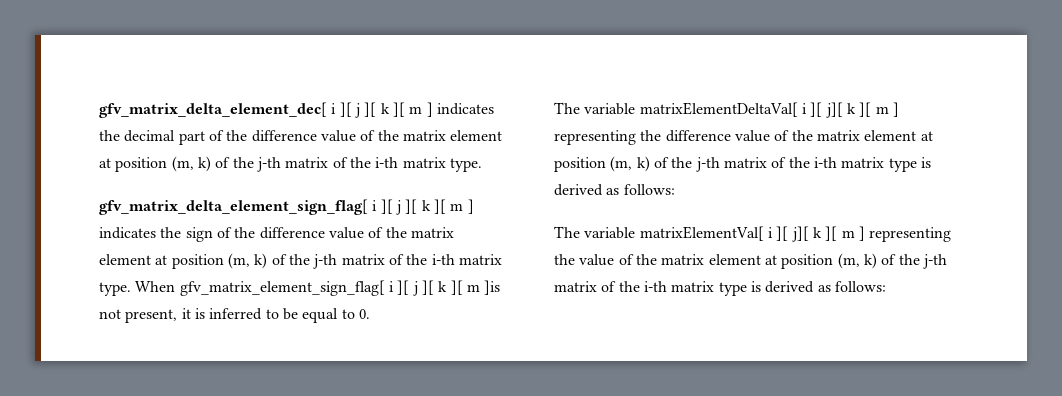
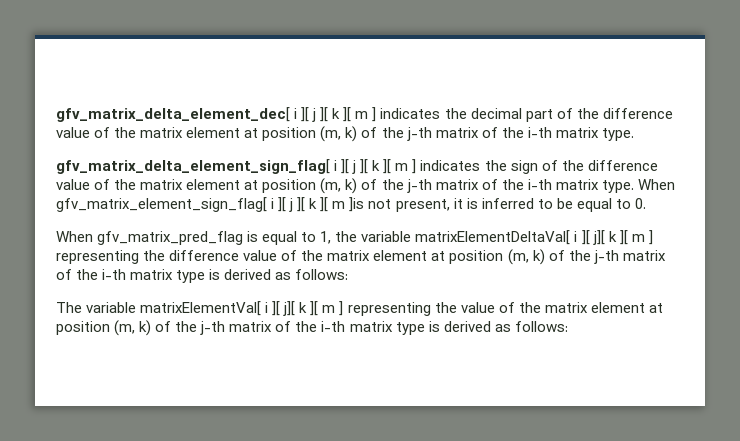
- The variable matrixElementDeltaVal[ i ][ j][ k ][ m ] representing the difference value of the matrix element at position (m, k) of the j-th matrix of the i-th matrix type is derived as follows:
+ When gfv_matrix_pred_flag is equal to 1, the variable matrixElementDeltaVal[ i ][ j][ k ][ m ] representing the difference value of the matrix element at position (m, k) of the j-th matrix of the i-th matrix type is derived as follows:

